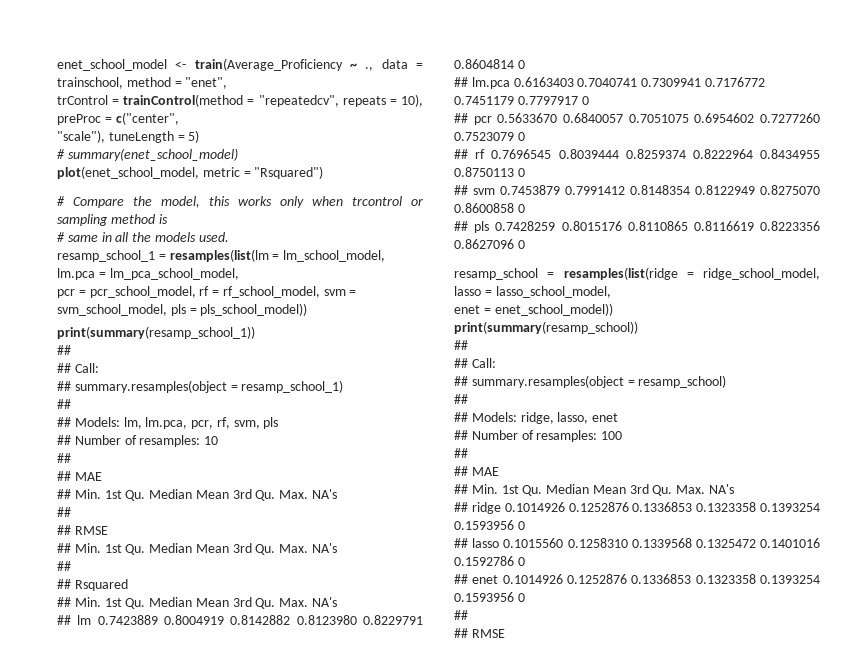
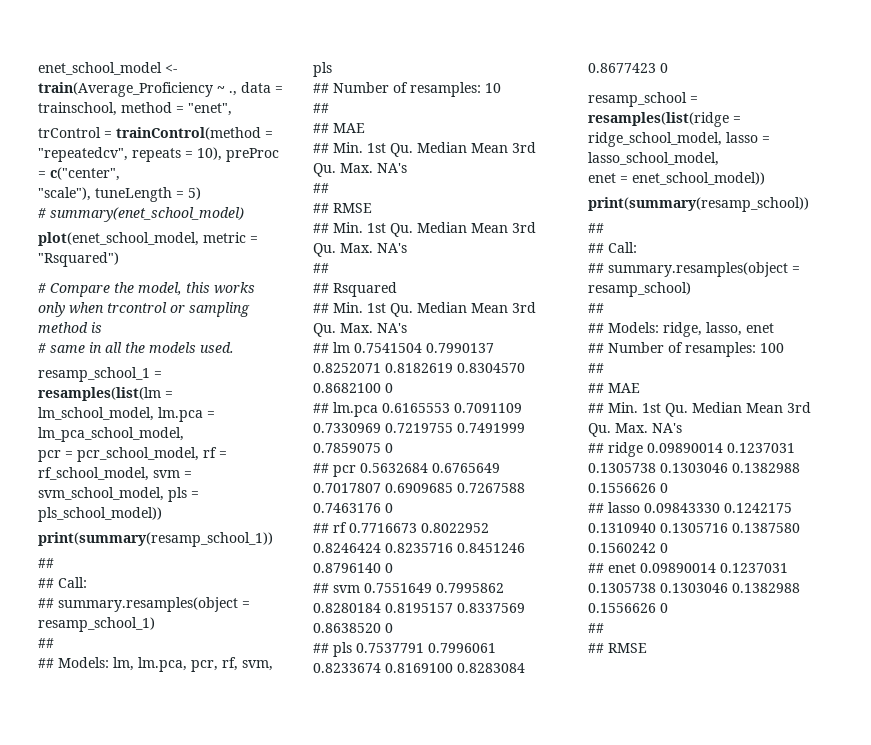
- ## lm 0.7423889 0.8004919 0.8142882 0.8123980 0.8229791 0.8604814 0
- ## lm.pca 0.6163403 0.7040741 0.7309941 0.7176772 0.7451179 0.7797917 0
- ## pcr 0.5633670 0.6840057 0.7051075 0.6954602 0.7277260 0.7523079 0
- ## rf 0.7696545 0.8039444 0.8259374 0.8222964 0.8434955 0.8750113 0
- ## svm 0.7453879 0.7991412 0.8148354 0.8122949 0.8275070 0.8600858 0
- ## pls 0.7428259 0.8015176 0.8110865 0.8116619 0.8223356 0.8627096 0
+ ## lm 0.7541504 0.7990137 0.8252071 0.8182619 0.8304570 0.8682100 0
+ ## lm.pca 0.6165553 0.7091109 0.7330969 0.7219755 0.7491999 0.7859075 0
+ ## pcr 0.5632684 0.6765649 0.7017807 0.6909685 0.7267588 0.7463176 0
+ ## rf 0.7716673 0.8022952 0.8246424 0.8235716 0.8451246 0.8796140 0
+ ## svm 0.7551649 0.7995862 0.8280184 0.8195157 0.8337569 0.8638520 0
+ ## pls 0.7537791 0.7996061 0.8233674 0.8169100 0.8283084 0.8677423 0
- ## ridge 0.1014926 0.1252876 0.1336853 0.1323358 0.1393254 0.1593956 0
- ## lasso 0.1015560 0.1258310 0.1339568 0.1325472 0.1401016 0.1592786 0
- ## enet 0.1014926 0.1252876 0.1336853 0.1323358 0.1393254 0.1593956 0
+ ## ridge 0.09890014 0.1237031 0.1305738 0.1303046 0.1382988 0.1556626 0
+ ## lasso 0.09843330 0.1242175 0.1310940 0.1305716 0.1387580 0.1560242 0
+ ## enet 0.09890014 0.1237031 0.1305738 0.1303046 0.1382988 0.1556626 0

